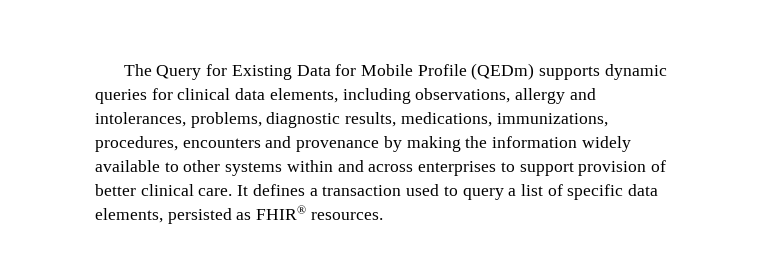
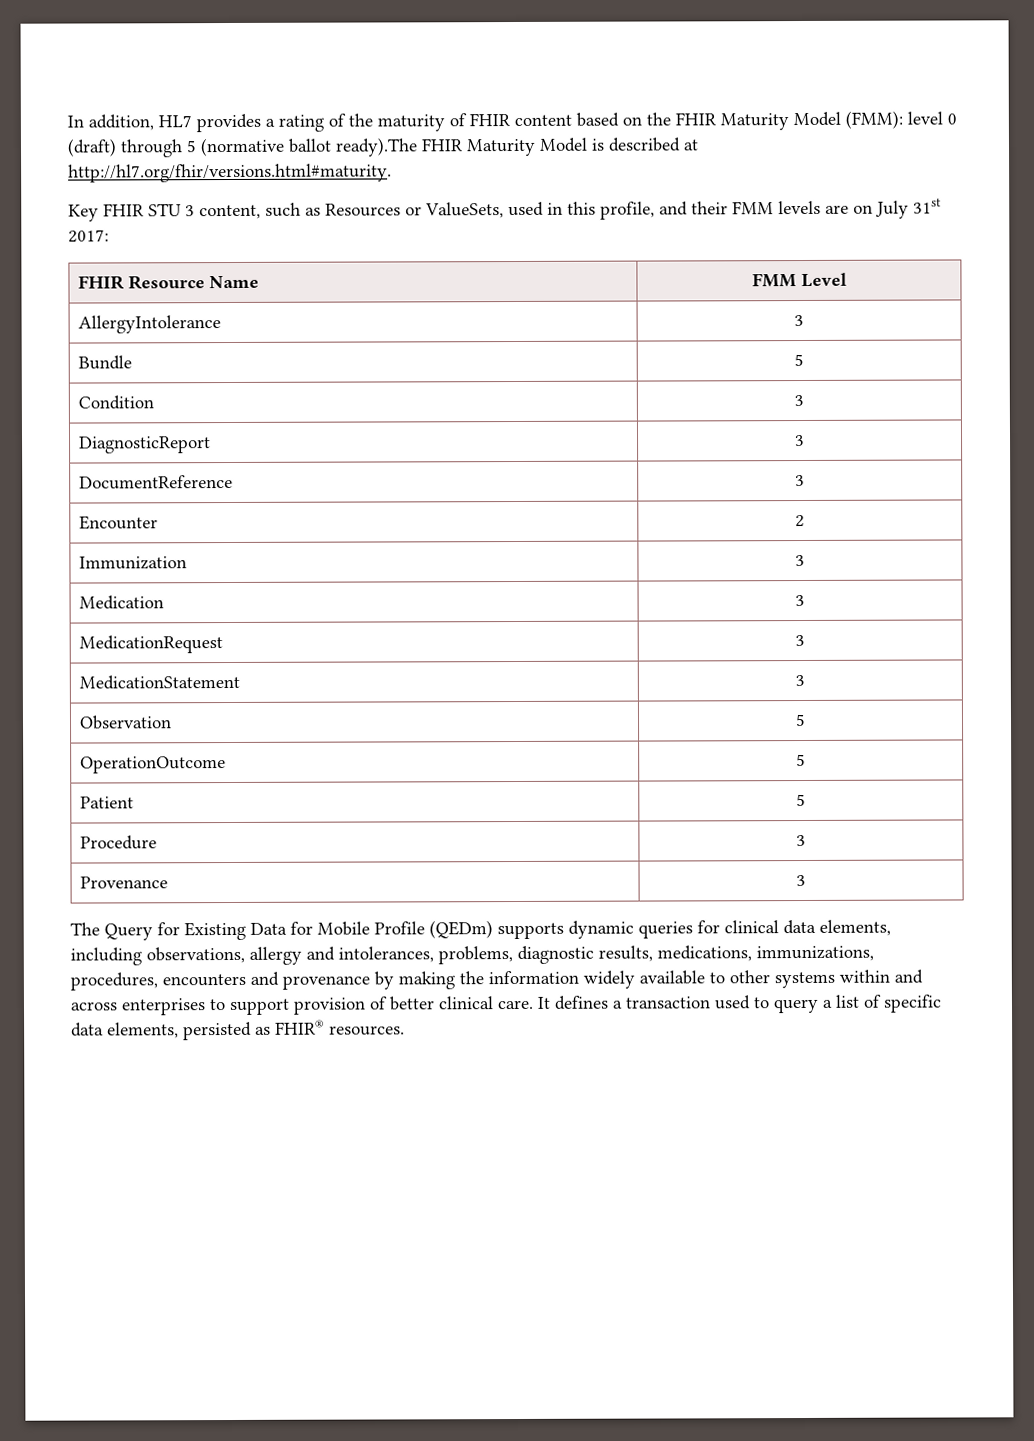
+ In addition, HL7 provides a rating of the maturity of FHIR content based on the FHIR Maturity Model (FMM): level 0 (draft) through 5 (normative ballot ready).The FHIR Maturity Model is described at http://hl7.org/fhir/versions.html#maturity.
+ Key FHIR STU 3 content, such as Resources or ValueSets, used in this profile, and their FMM levels are on July 31st 2017:
+ FHIR Resource Name | FMM Level
+ AllergyIntolerance | 3
+ Bundle | 5
+ Condition | 3
+ DiagnosticReport | 3
+ DocumentReference | 3
+ Encounter | 2
+ Immunization | 3
+ Medication | 3
+ MedicationRequest | 3
+ MedicationStatement | 3
+ Observation | 5
+ OperationOutcome | 5
+ Patient | 5
+ Procedure | 3
+ Provenance | 3

